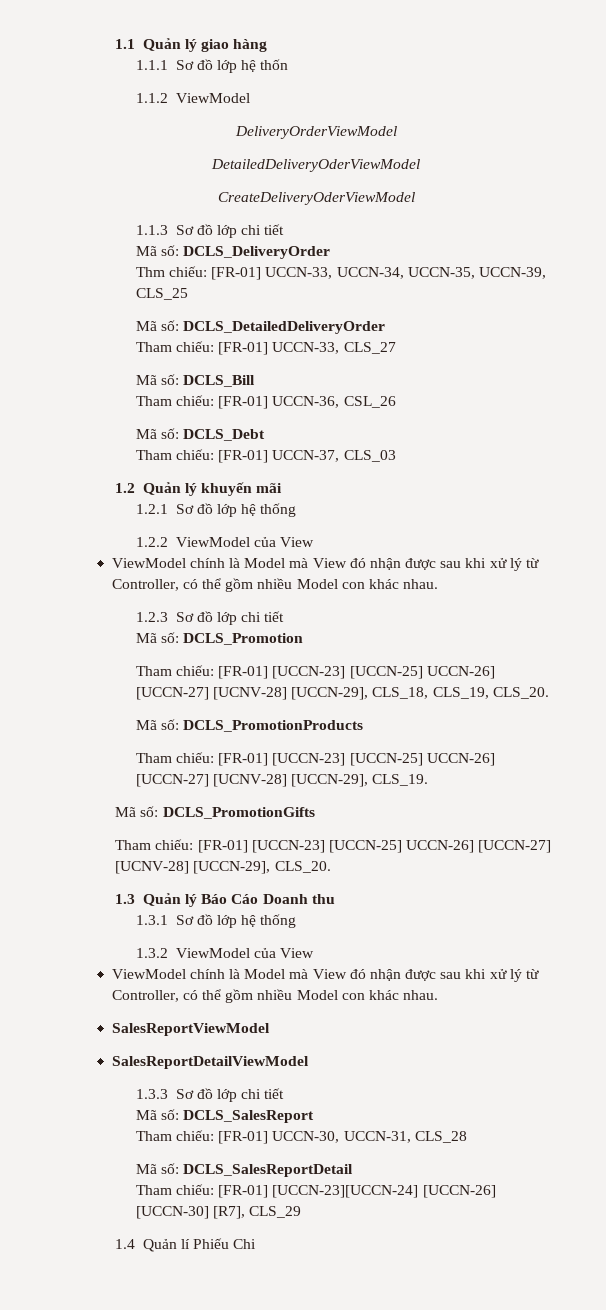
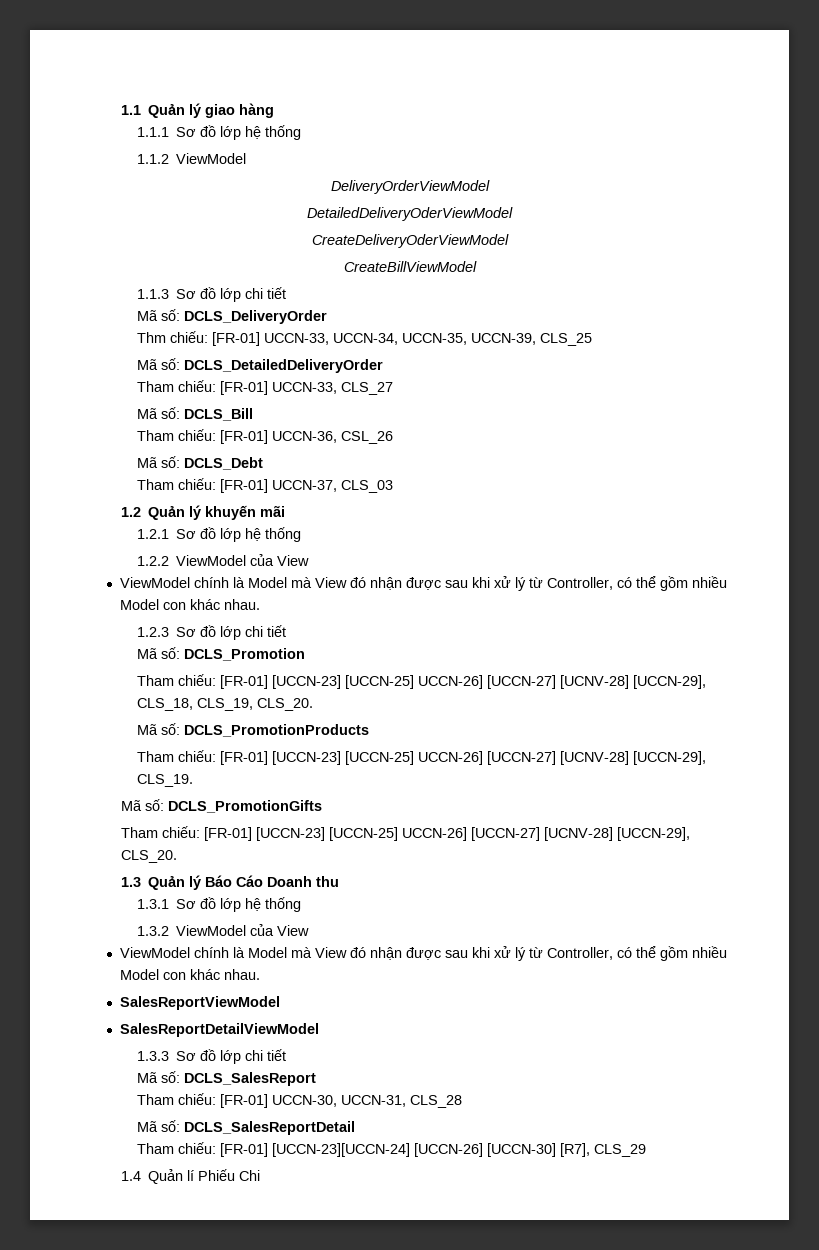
- 1.1.1 Sơ đồ lớp hệ thốn
+ 1.1.1 Sơ đồ lớp hệ thống
+ CreateBillViewModel

